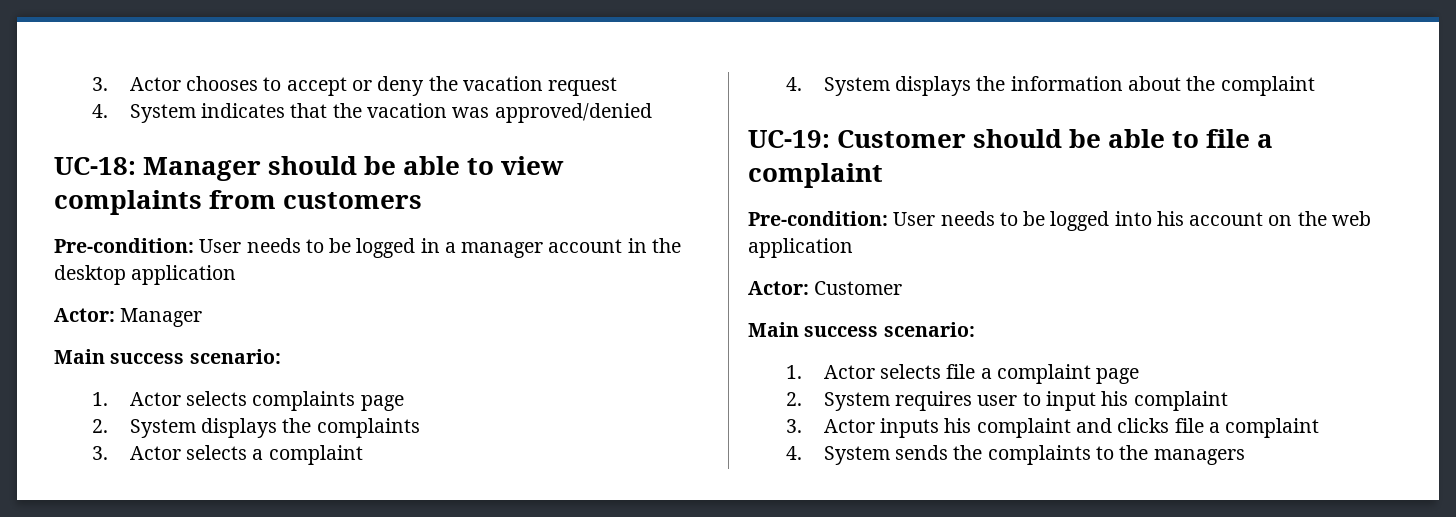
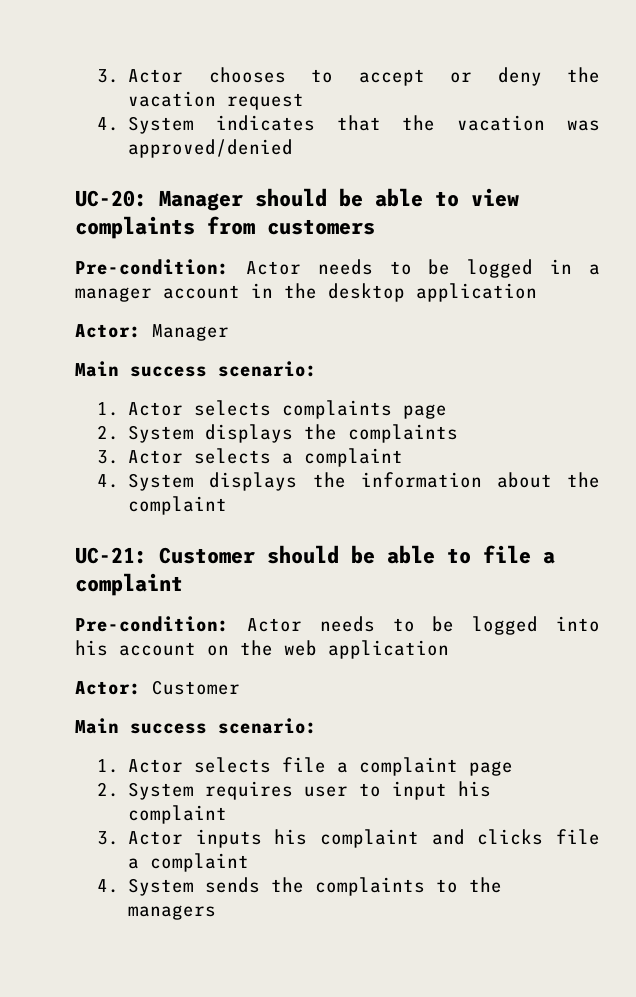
- UC-18: Manager should be able to view complaints from customers
+ UC-20: Manager should be able to view complaints from customers
- Pre-condition: User needs to be logged in a manager account in the desktop application
+ Pre-condition: Actor needs to be logged in a manager account in the desktop application
- UC-19: Customer should be able to file a complaint
+ UC-21: Customer should be able to file a complaint
- Pre-condition: User needs to be logged into his account on the web application
+ Pre-condition: Actor needs to be logged into his account on the web application

